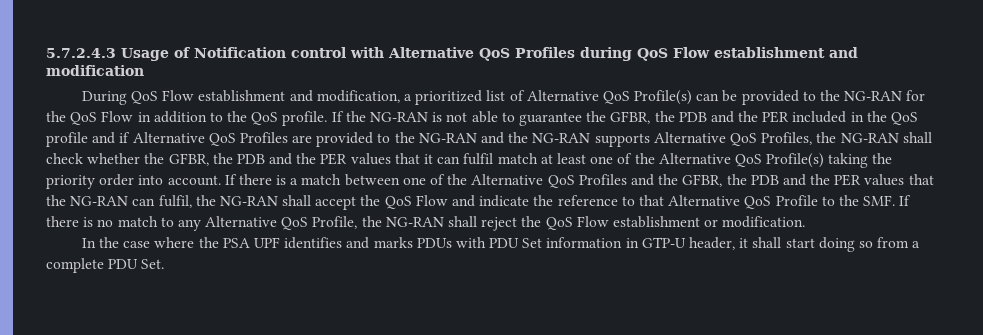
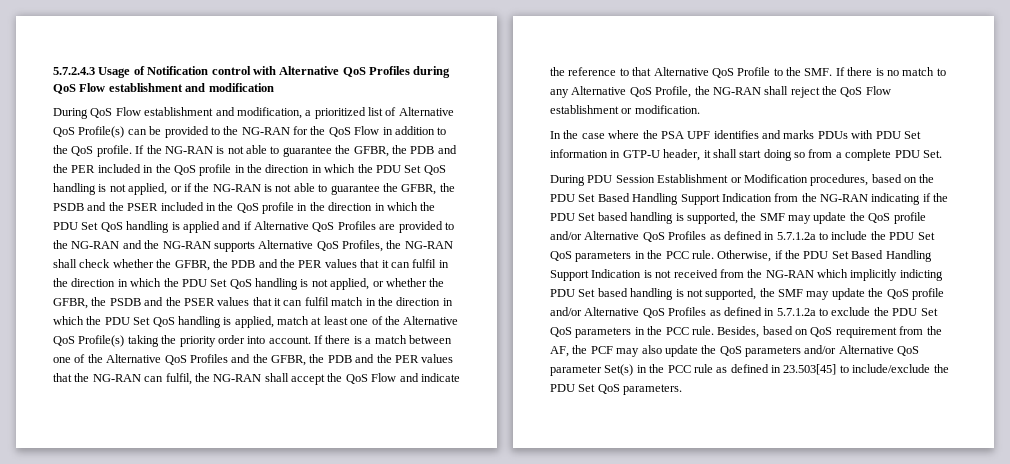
- If the NG-RAN is not able to guarantee the GFBR, the PDB and the PER included in the QoS profile and if Alternative QoS Profiles are provided to the NG-RAN and the NG-RAN supports Alternative QoS Profiles, the NG-RAN shall check whether the GFBR, the PDB and the PER values that it can fulfil match at least one of the Alternative QoS Profile(s) taking the priority order into account.
+ If the NG-RAN is not able to guarantee the GFBR, the PDB and the PER included in the QoS profile in the direction in which the PDU Set QoS handling is not applied, or if the NG-RAN is not able to guarantee the GFBR, the PSDB and the PSER included in the QoS profile in the direction in which the PDU Set QoS handling is applied and if Alternative QoS Profiles are provided to the NG-RAN and the NG-RAN supports Alternative QoS Profiles, the NG-RAN shall check whether the GFBR, the PDB and the PER values that it can fulfil in the direction in which the PDU Set QoS handling is not applied, or whether the GFBR, the PSDB and the PSER values that it can fulfil match in the direction in which the PDU Set QoS handling is applied, match at least one of the Alternative QoS Profile(s) taking the priority order into account.
+ During PDU Session Establishment or Modification procedures, based on the PDU Set Based Handling Support Indication from the NG-RAN indicating if the PDU Set based handling is supported, the SMF may update the QoS profile and/or Alternative QoS Profiles as defined in 5.7.1.2a to include the PDU Set QoS parameters in the PCC rule. Otherwise, if the PDU Set Based Handling Support Indication is not received from the NG-RAN which implicitly indicting PDU Set based handling is not supported, the SMF may update the QoS profile and/or Alternative QoS Profiles as defined in 5.7.1.2a to exclude the PDU Set QoS parameters in the PCC rule. Besides, based on QoS requirement from the AF, the PCF may also update the QoS parameters and/or Alternative QoS parameter Set(s) in the PCC rule as defined in 23.503[45] to include/exclude the PDU Set QoS parameters.

